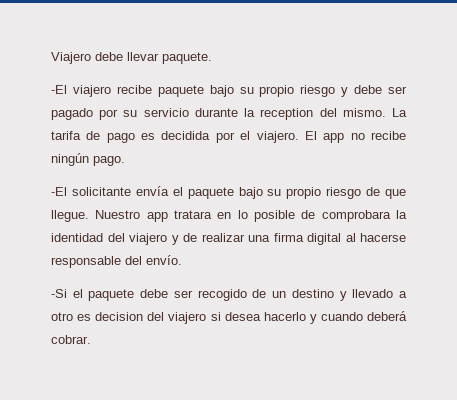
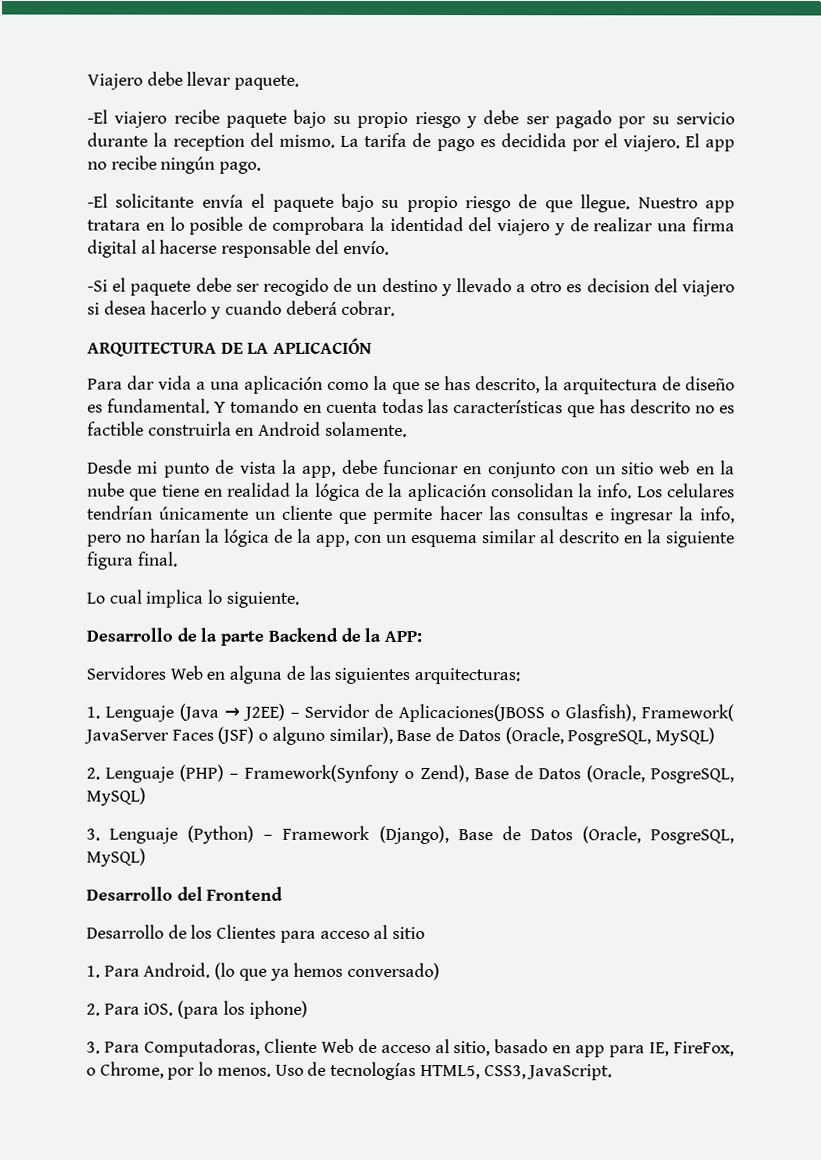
+ ARQUITECTURA DE LA APLICACIÓN
+ Para dar vida a una aplicación como la que se has descrito, la arquitectura de diseño es fundamental. Y tomando en cuenta todas las características que has descrito no es factible construirla en Android solamente.
+ Desde mi punto de vista la app, debe funcionar en conjunto con un sitio web en la nube que tiene en realidad la lógica de la aplicación consolidan la info. Los celulares tendrían únicamente un cliente que permite hacer las consultas e ingresar la info, pero no harían la lógica de la app, con un esquema similar al descrito en la siguiente figura final.
+ Lo cual implica lo siguiente.
+ Desarrollo de la parte Backend de la APP:
+ Servidores Web en alguna de las siguientes arquitecturas:
+ 1. Lenguaje (Java → J2EE) – Servidor de Aplicaciones(JBOSS o Glasfish), Framework( JavaServer Faces (JSF) o alguno similar), Base de Datos (Oracle, PosgreSQL, MySQL)
+ 2. Lenguaje (PHP) – Framework(Synfony o Zend), Base de Datos (Oracle, PosgreSQL, MySQL)
+ 3. Lenguaje (Python) – Framework (Django), Base de Datos (Oracle, PosgreSQL, MySQL)
+ Desarrollo del Frontend
+ Desarrollo de los Clientes para acceso al sitio
+ 1. Para Android. (lo que ya hemos conversado)
+ 2. Para iOS. (para los iphone)
+ 3. Para Computadoras, Cliente Web de acceso al sitio, basado en app para IE, FireFox, o Chrome, por lo menos. Uso de tecnologías HTML5, CSS3, JavaScript.

